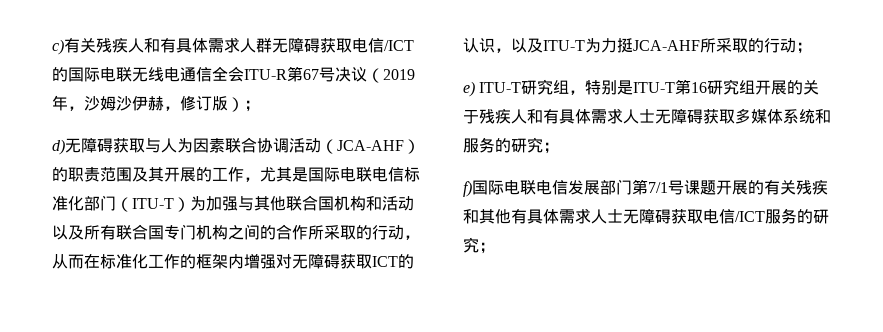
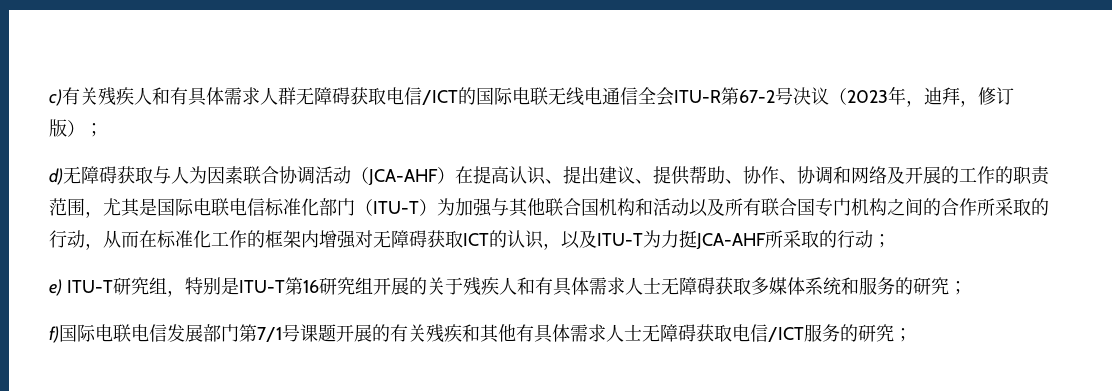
- c)有关残疾人和有具体需求人群无障碍获取电信/ICT的国际电联无线电通信全会ITU-R第67号决议（2019年，沙姆沙伊赫，修订版）；
+ c)有关残疾人和有具体需求人群无障碍获取电信/ICT的国际电联无线电通信全会ITU-R第67-2号决议（2023年，迪拜，修订版）；
- d)无障碍获取与人为因素联合协调活动（JCA-AHF）的职责范围及其开展的工作，尤其是国际电联电信标准化部门（ITU-T）为加强与其他联合国机构和活动以及所有联合国专门机构之间的合作所采取的行动，从而在标准化工作的框架内增强对无障碍获取ICT的认识，以及ITU-T为力挺JCA-AHF所采取的行动；
+ d)无障碍获取与人为因素联合协调活动（JCA-AHF）在提高认识、提出建议、提供帮助、协作、协调和网络及开展的工作的职责范围，尤其是国际电联电信标准化部门（ITU-T）为加强与其他联合国机构和活动以及所有联合国专门机构之间的合作所采取的行动，从而在标准化工作的框架内增强对无障碍获取ICT的认识，以及ITU-T为力挺JCA-AHF所采取的行动；

